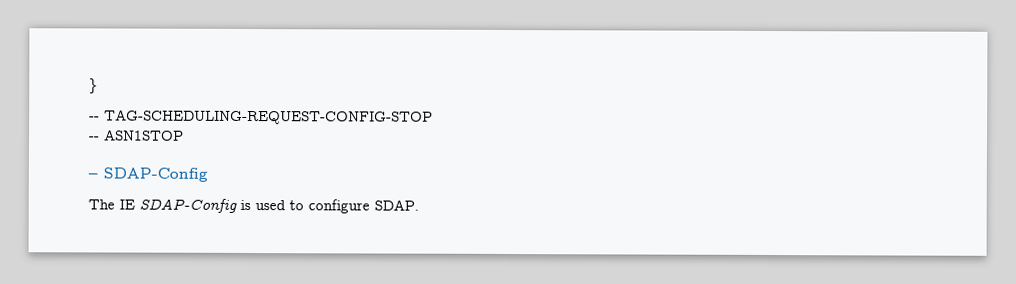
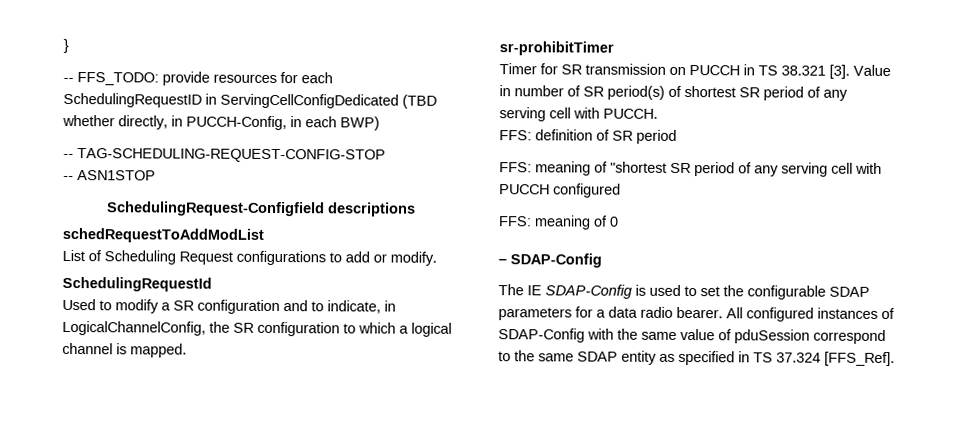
+ -- FFS_TODO: provide resources for each SchedulingRequestID in ServingCellConfigDedicated (TBD whether directly, in PUCCH-Config, in each BWP)
  -- TAG-SCHEDULING-REQUEST-CONFIG-STOP
  -- ASN1STOP
+ SchedulingRequest-Configfield descriptions
+ schedRequestToAddModList
+ List of Scheduling Request configurations to add or modify.
+ SchedulingRequestId
+ Used to modify a SR configuration and to indicate, in LogicalChannelConfig, the SR configuration to which a logical channel is mapped.
+ sr-prohibitTimer
+ Timer for SR transmission on PUCCH in TS 38.321 [3]. Value in number of SR period(s) of shortest SR period of any serving cell with PUCCH.
+ FFS: definition of SR period
+ FFS: meaning of "shortest SR period of any serving cell with PUCCH configured
+ FFS: meaning of 0
- The IE SDAP-Config is used to configure SDAP.
+ The IE SDAP-Config is used to set the configurable SDAP parameters for a data radio bearer. All configured instances of SDAP-Config with the same value of pduSession correspond to the same SDAP entity as specified in TS 37.324 [FFS_Ref].

